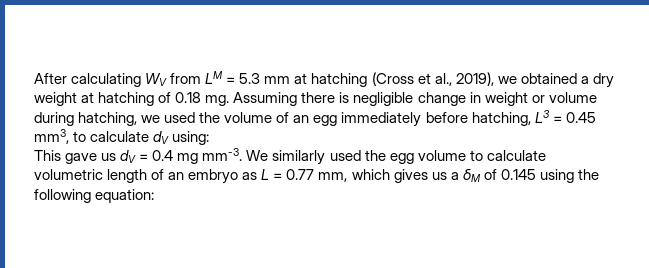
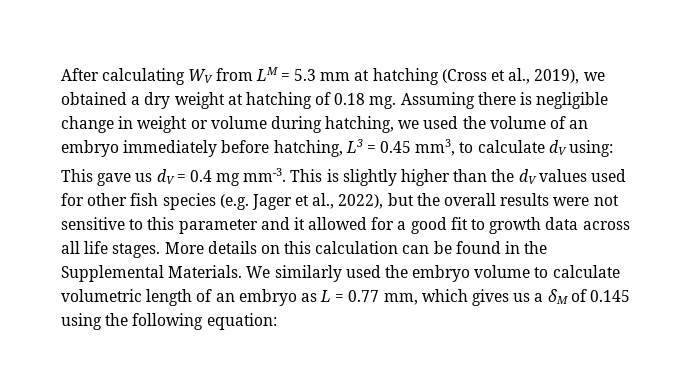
- Assuming there is negligible change in weight or volume during hatching, we used the volume of an egg immediately before hatching, L3 = 0.45 mm3, to calculate dV using:
+ Assuming there is negligible change in weight or volume during hatching, we used the volume of an embryo immediately before hatching, L3 = 0.45 mm3, to calculate dV using:
+ This is slightly higher than the dV values used for other fish species (e.g. Jager et al., 2022), but the overall results were not sensitive to this parameter and it allowed for a good fit to growth data across all life stages. More details on this calculation can be found in the Supplemental Materials.
- We similarly used the egg volume to calculate volumetric length of an embryo as L = 0.77 mm, which gives us a δM of 0.145 using the following equation:
+ We similarly used the embryo volume to calculate volumetric length of an embryo as L = 0.77 mm, which gives us a δM of 0.145 using the following equation:

